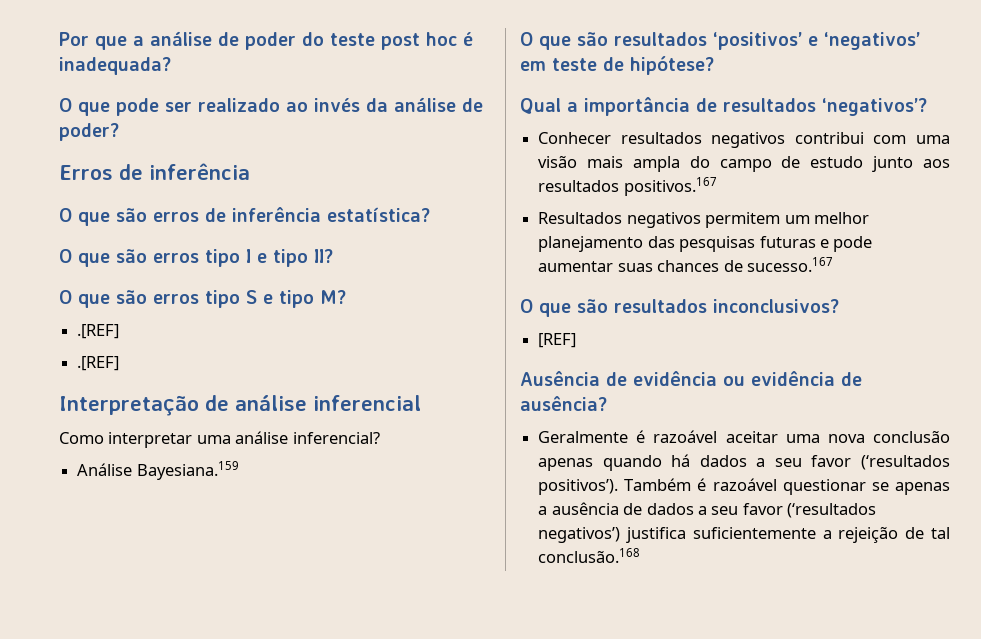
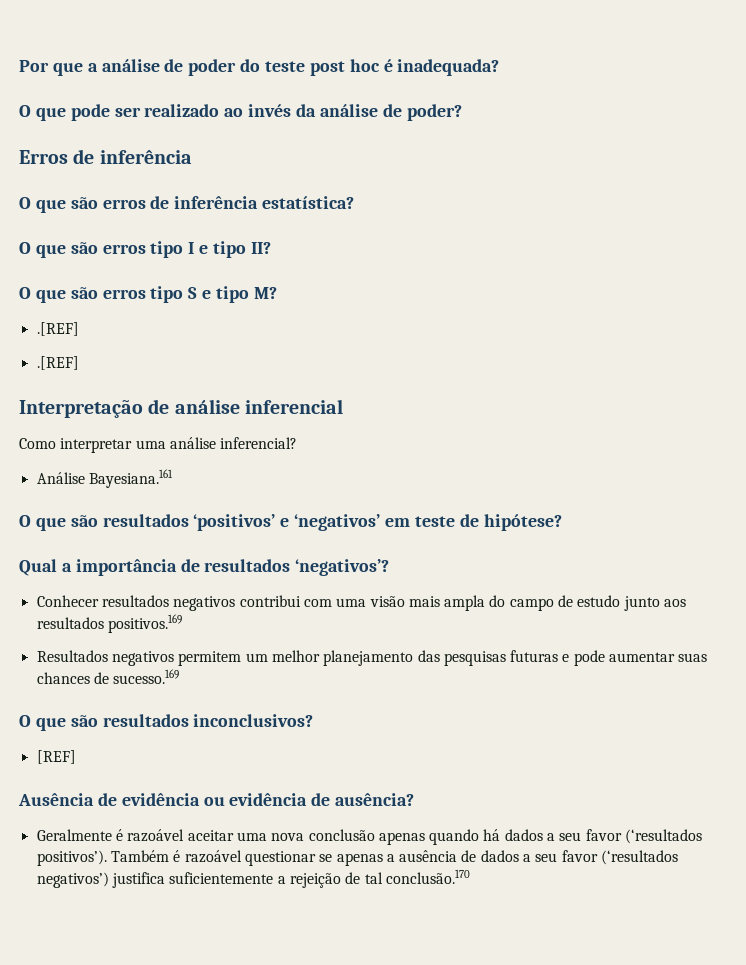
- Análise Bayesiana.159
+ Análise Bayesiana.161
- Conhecer resultados negativos contribui com uma visão mais ampla do campo de estudo junto aos resultados positivos.167
+ Conhecer resultados negativos contribui com uma visão mais ampla do campo de estudo junto aos resultados positivos.169
- Resultados negativos permitem um melhor planejamento das pesquisas futuras e pode aumentar suas chances de sucesso.167
+ Resultados negativos permitem um melhor planejamento das pesquisas futuras e pode aumentar suas chances de sucesso.169
- Também é razoável questionar se apenas a ausência de dados a seu favor (‘resultados negativos’) justifica suficientemente a rejeição de tal conclusão.168
+ Também é razoável questionar se apenas a ausência de dados a seu favor (‘resultados negativos’) justifica suficientemente a rejeição de tal conclusão.170

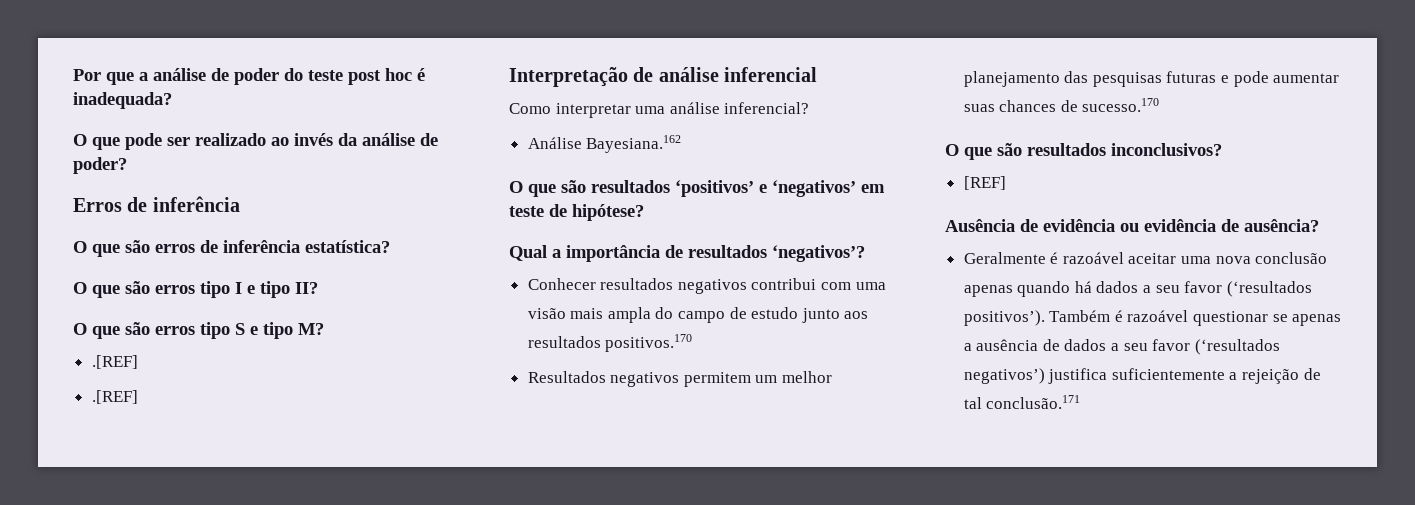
- Análise Bayesiana.161
+ Análise Bayesiana.162
- Conhecer resultados negativos contribui com uma visão mais ampla do campo de estudo junto aos resultados positivos.169
+ Conhecer resultados negativos contribui com uma visão mais ampla do campo de estudo junto aos resultados positivos.170
- Resultados negativos permitem um melhor planejamento das pesquisas futuras e pode aumentar suas chances de sucesso.169
+ Resultados negativos permitem um melhor planejamento das pesquisas futuras e pode aumentar suas chances de sucesso.170
- Também é razoável questionar se apenas a ausência de dados a seu favor (‘resultados negativos’) justifica suficientemente a rejeição de tal conclusão.170
+ Também é razoável questionar se apenas a ausência de dados a seu favor (‘resultados negativos’) justifica suficientemente a rejeição de tal conclusão.171

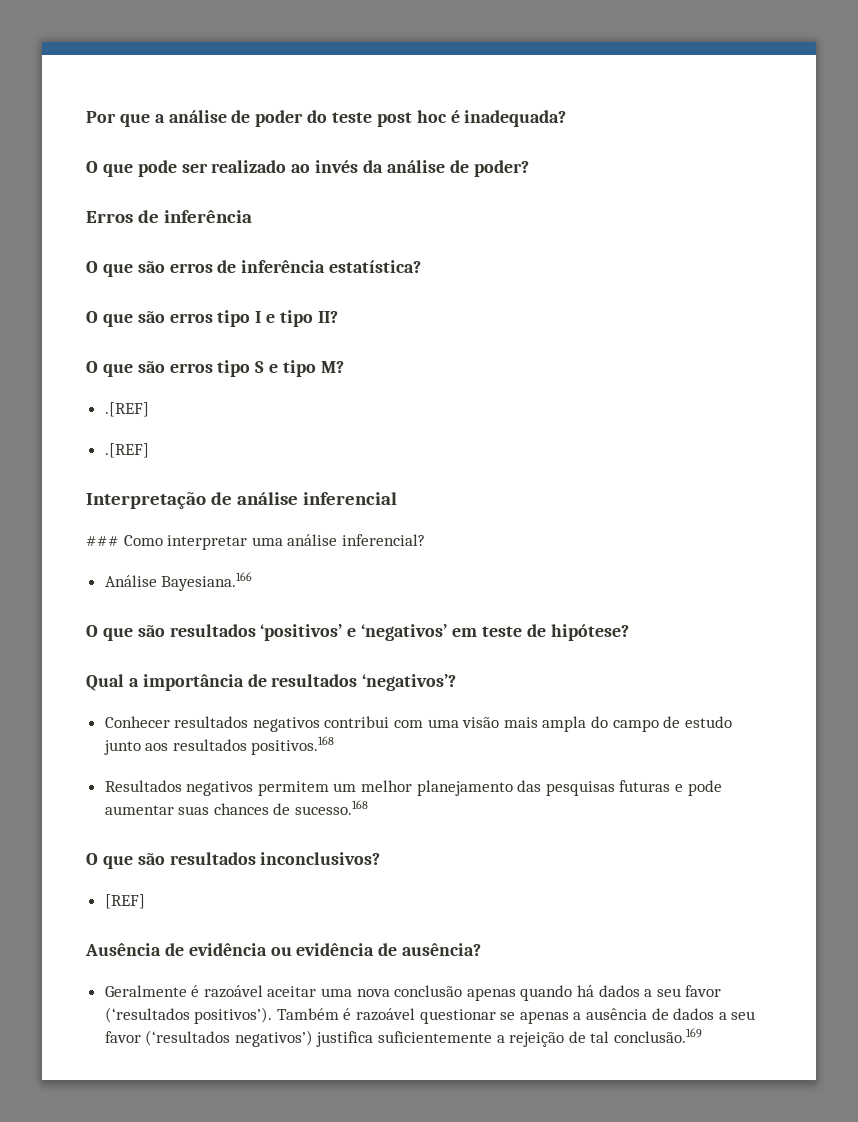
- Como interpretar uma análise inferencial?
+ ### Como interpretar uma análise inferencial?
- Análise Bayesiana.162
+ Análise Bayesiana.166
- Conhecer resultados negativos contribui com uma visão mais ampla do campo de estudo junto aos resultados positivos.170
+ Conhecer resultados negativos contribui com uma visão mais ampla do campo de estudo junto aos resultados positivos.168
- Resultados negativos permitem um melhor planejamento das pesquisas futuras e pode aumentar suas chances de sucesso.170
+ Resultados negativos permitem um melhor planejamento das pesquisas futuras e pode aumentar suas chances de sucesso.168
- Também é razoável questionar se apenas a ausência de dados a seu favor (‘resultados negativos’) justifica suficientemente a rejeição de tal conclusão.171
+ Também é razoável questionar se apenas a ausência de dados a seu favor (‘resultados negativos’) justifica suficientemente a rejeição de tal conclusão.169

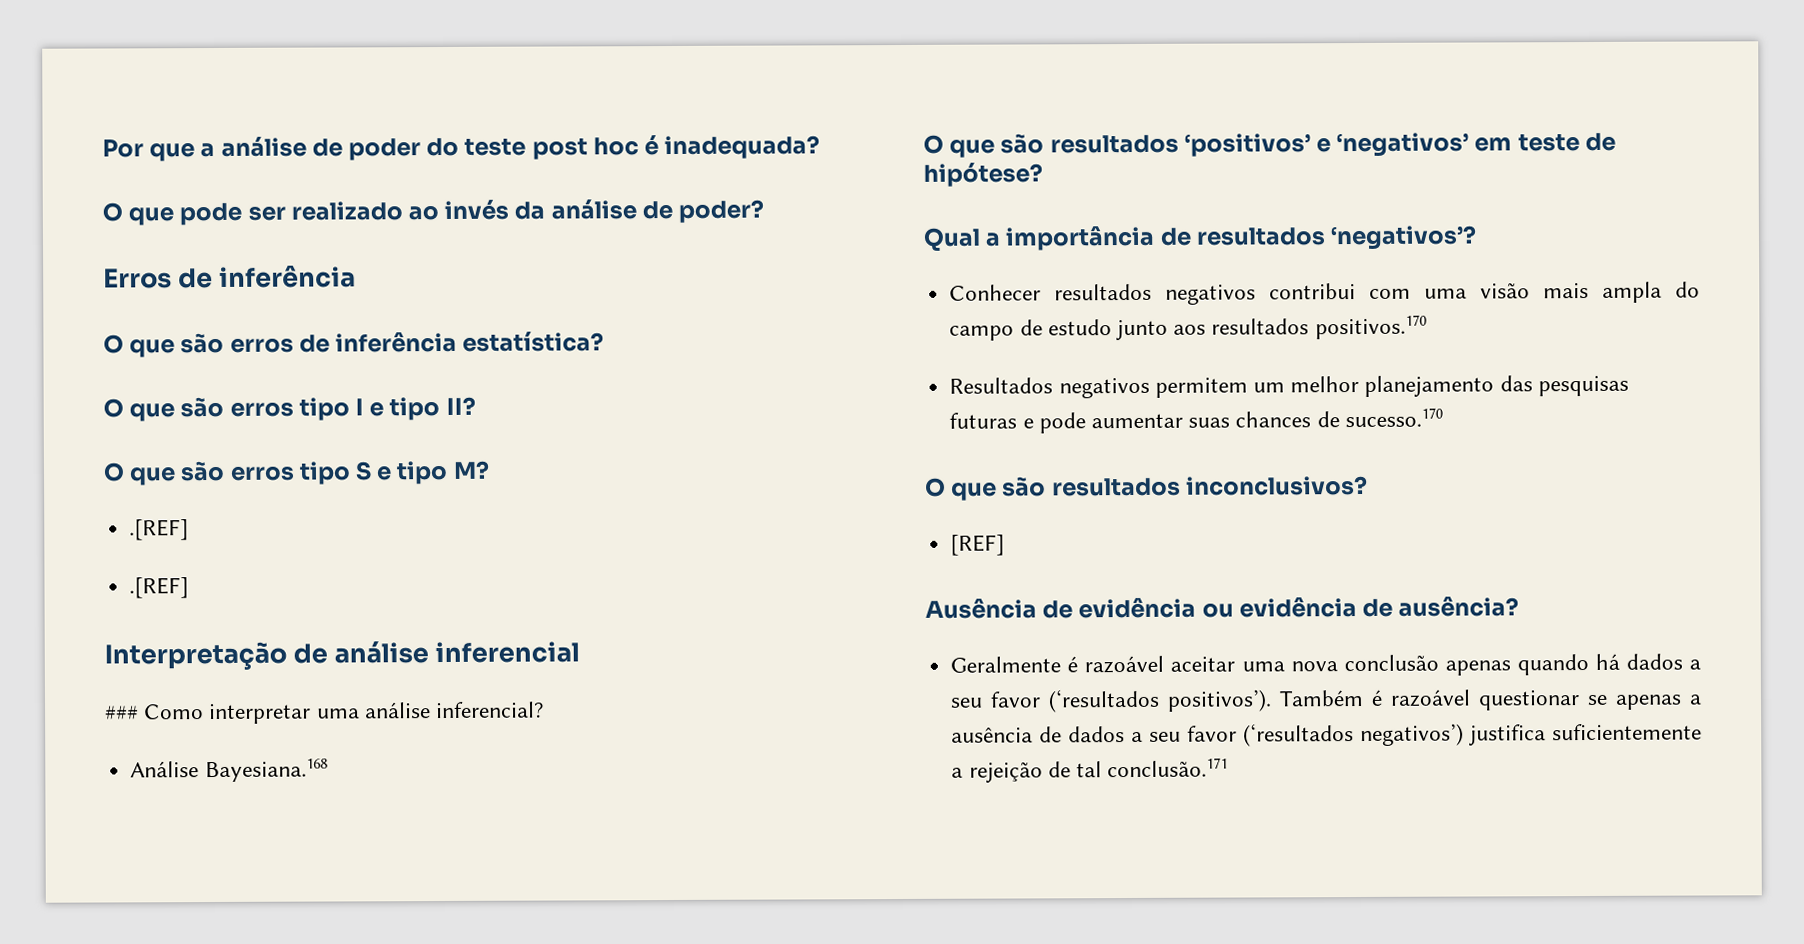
- Análise Bayesiana.166
+ Análise Bayesiana.168
- Conhecer resultados negativos contribui com uma visão mais ampla do campo de estudo junto aos resultados positivos.168
+ Conhecer resultados negativos contribui com uma visão mais ampla do campo de estudo junto aos resultados positivos.170
- Resultados negativos permitem um melhor planejamento das pesquisas futuras e pode aumentar suas chances de sucesso.168
+ Resultados negativos permitem um melhor planejamento das pesquisas futuras e pode aumentar suas chances de sucesso.170
- Também é razoável questionar se apenas a ausência de dados a seu favor (‘resultados negativos’) justifica suficientemente a rejeição de tal conclusão.169
+ Também é razoável questionar se apenas a ausência de dados a seu favor (‘resultados negativos’) justifica suficientemente a rejeição de tal conclusão.171

